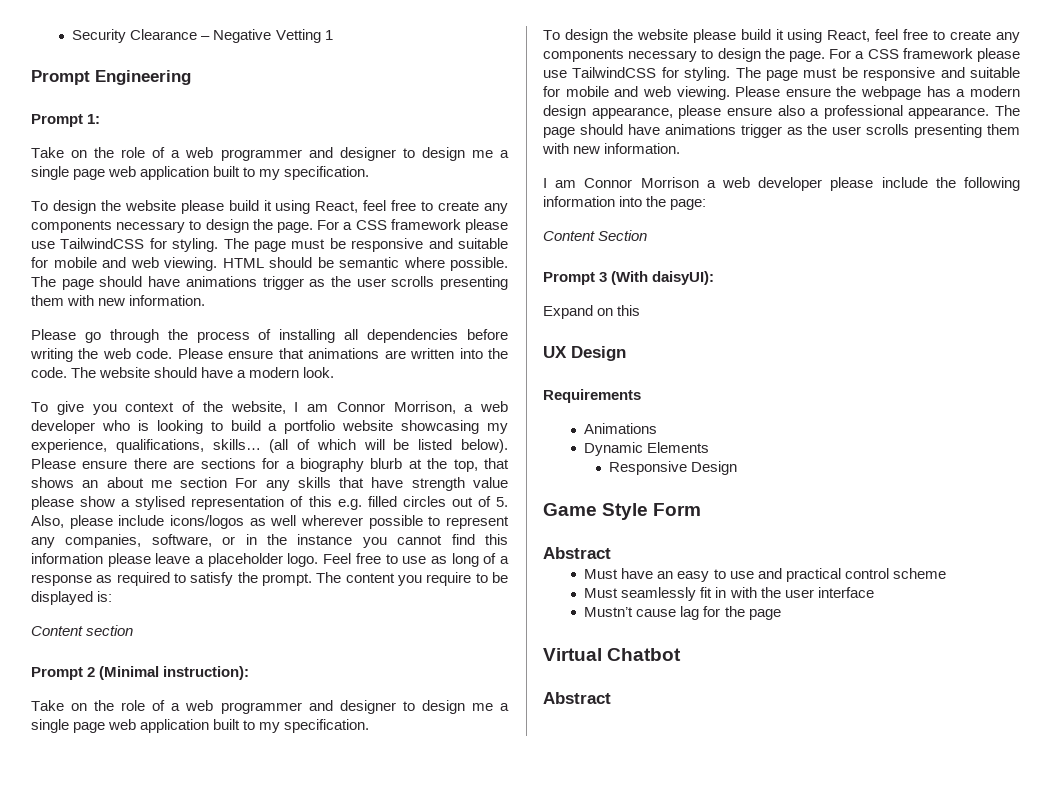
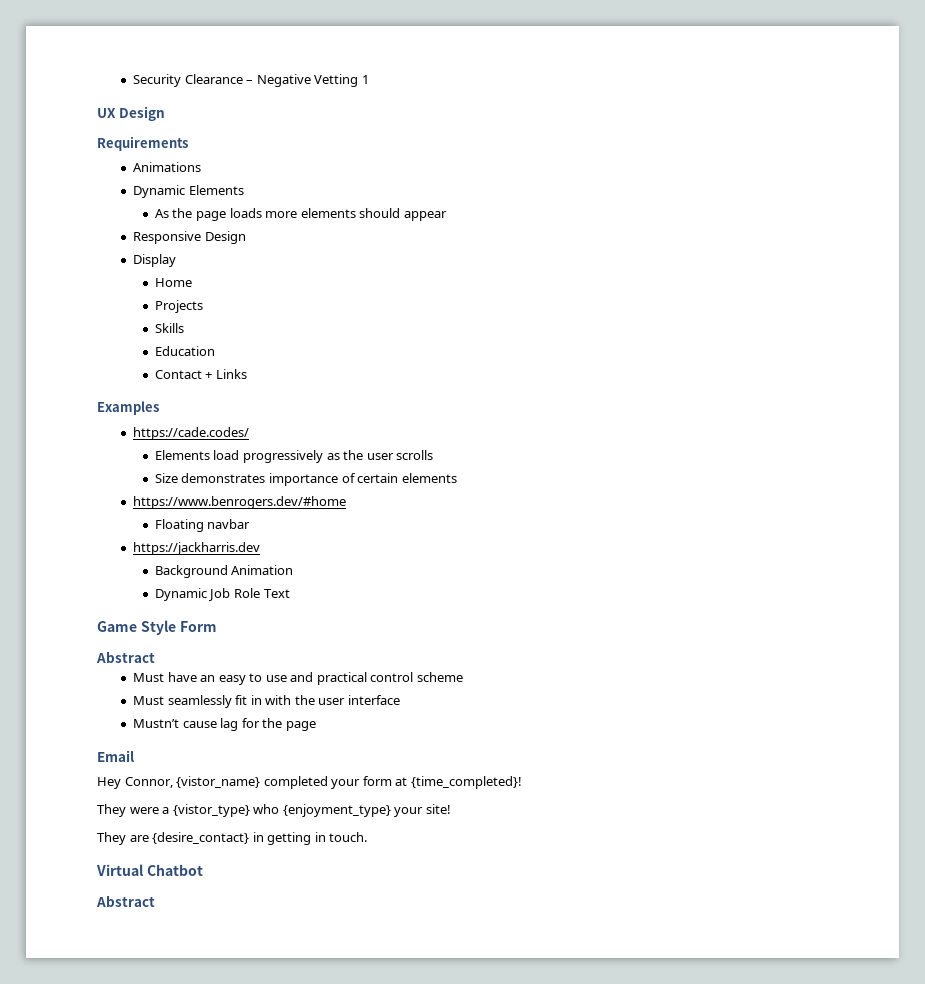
- Prompt Engineering
- Prompt 1:
- Take on the role of a web programmer and designer to design me a single page web application built to my specification.
- To design the website please build it using React, feel free to create any components necessary to design the page. For a CSS framework please use TailwindCSS for styling. The page must be responsive and suitable for mobile and web viewing. HTML should be semantic where possible. The page should have animations trigger as the user scrolls presenting them with new information.
- Please go through the process of installing all dependencies before writing the web code. Please ensure that animations are written into the code. The website should have a modern look.
- To give you context of the website, I am Connor Morrison, a web developer who is looking to build a portfolio website showcasing my experience, qualifications, skills… (all of which will be listed below). Please ensure there are sections for a biography blurb at the top, that shows an about me section For any skills that have strength value please show a stylised representation of this e.g. filled circles out of 5. Also, please include icons/logos as well wherever possible to represent any companies, software, or in the instance you cannot find this information please leave a placeholder logo. Feel free to use as long of a response as required to satisfy the prompt. The content you require to be displayed is:
- Content section
- Prompt 2 (Minimal instruction):
- Take on the role of a web programmer and designer to design me a single page web application built to my specification.
- To design the website please build it using React, feel free to create any components necessary to design the page. For a CSS framework please use TailwindCSS for styling. The page must be responsive and suitable for mobile and web viewing. Please ensure the webpage has a modern design appearance, please ensure also a professional appearance. The page should have animations trigger as the user scrolls presenting them with new information.
- I am Connor Morrison a web developer please include the following information into the page:
- Content Section
- Prompt 3 (With daisyUI):
- Expand on this
+ As the page loads more elements should appear
  Responsive Design
+ Display
+ Home
+ Projects
+ Skills
+ Education
+ Contact + Links
+ Examples
+ https://cade.codes/
+ Elements load progressively as the user scrolls
+ Size demonstrates importance of certain elements
+ https://www.benrogers.dev/#home
+ Floating navbar
+ https://jackharris.dev
+ Background Animation
+ Dynamic Job Role Text
+ Email
+ Hey Connor, {vistor_name} completed your form at {time_completed}!
+ They were a {vistor_type} who {enjoyment_type} your site!
+ They are {desire_contact} in getting in touch.

